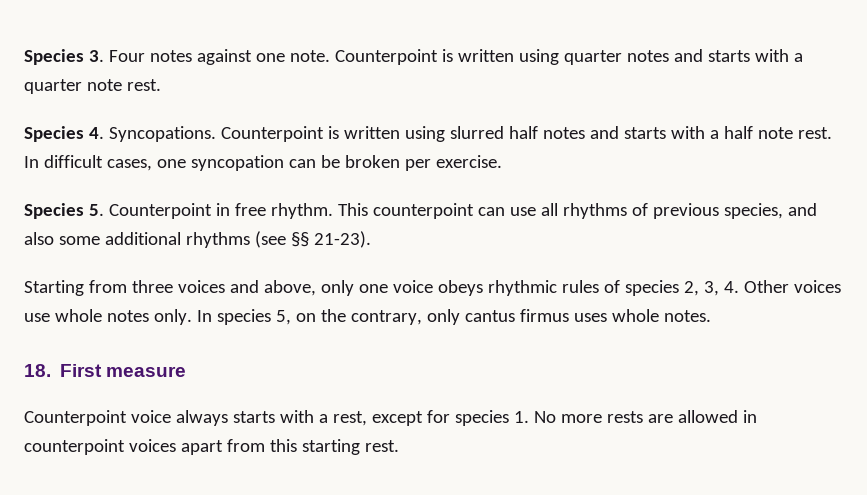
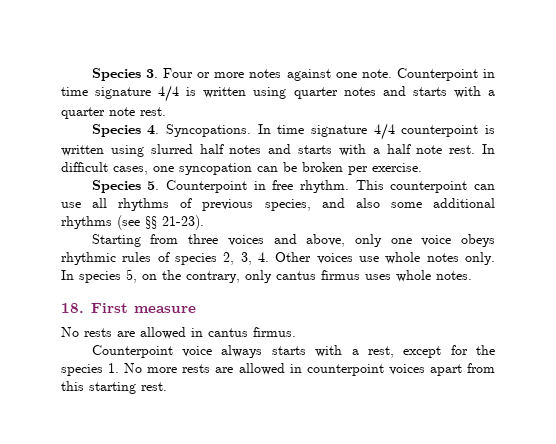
- Species 3. Four notes against one note.
+ Species 3. Four or more notes against one note.
- Counterpoint is written using quarter notes and starts with a quarter note rest.
+ Counterpoint in time signature 4/4 is written using quarter notes and starts with a quarter note rest.
- Counterpoint is written using slurred half notes and starts with a half note rest.
+ In time signature 4/4 counterpoint is written using slurred half notes and starts with a half note rest.
+ No rests are allowed in cantus firmus.
- Counterpoint voice always starts with a rest, except for species 1. No more rests are allowed in counterpoint voices apart from this starting rest.
+ Counterpoint voice always starts with a rest, except for the species 1. No more rests are allowed in counterpoint voices apart from this starting rest.

